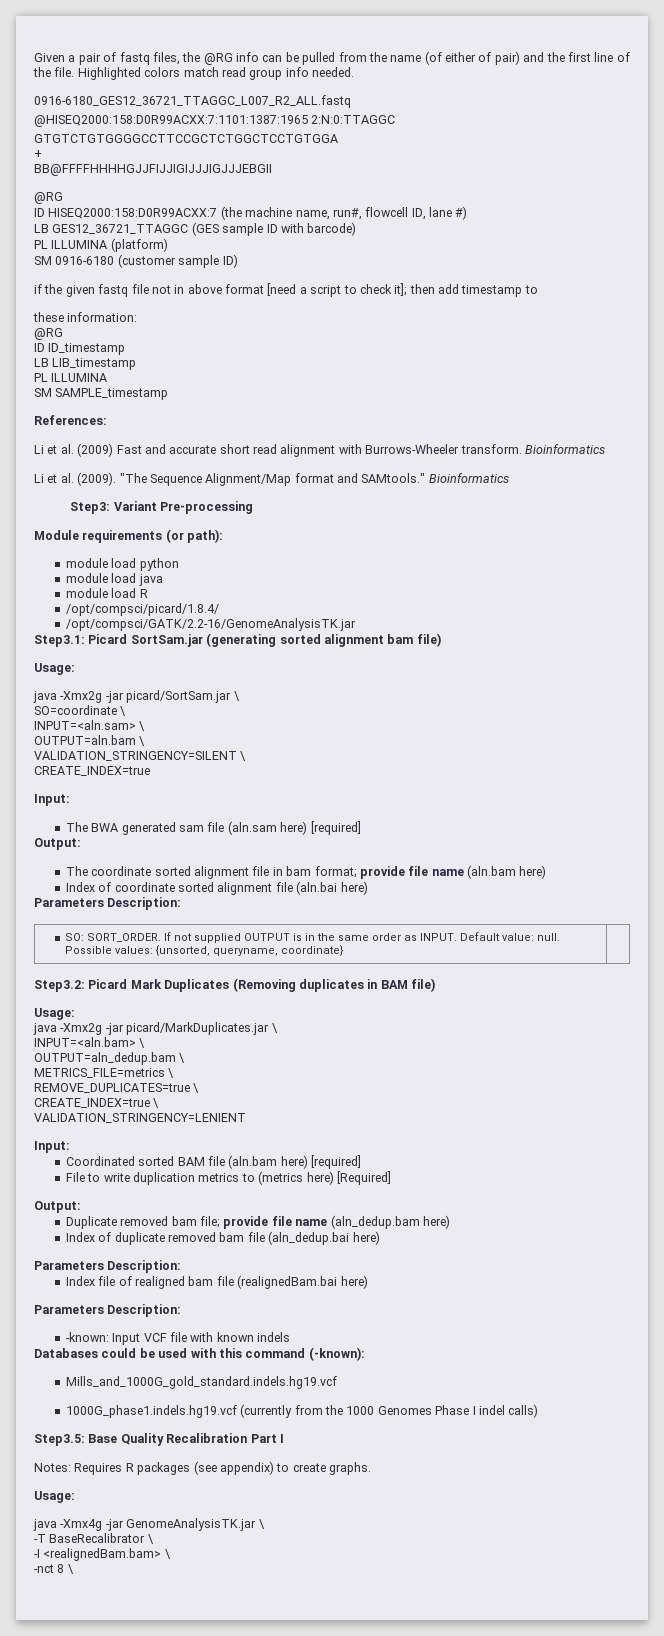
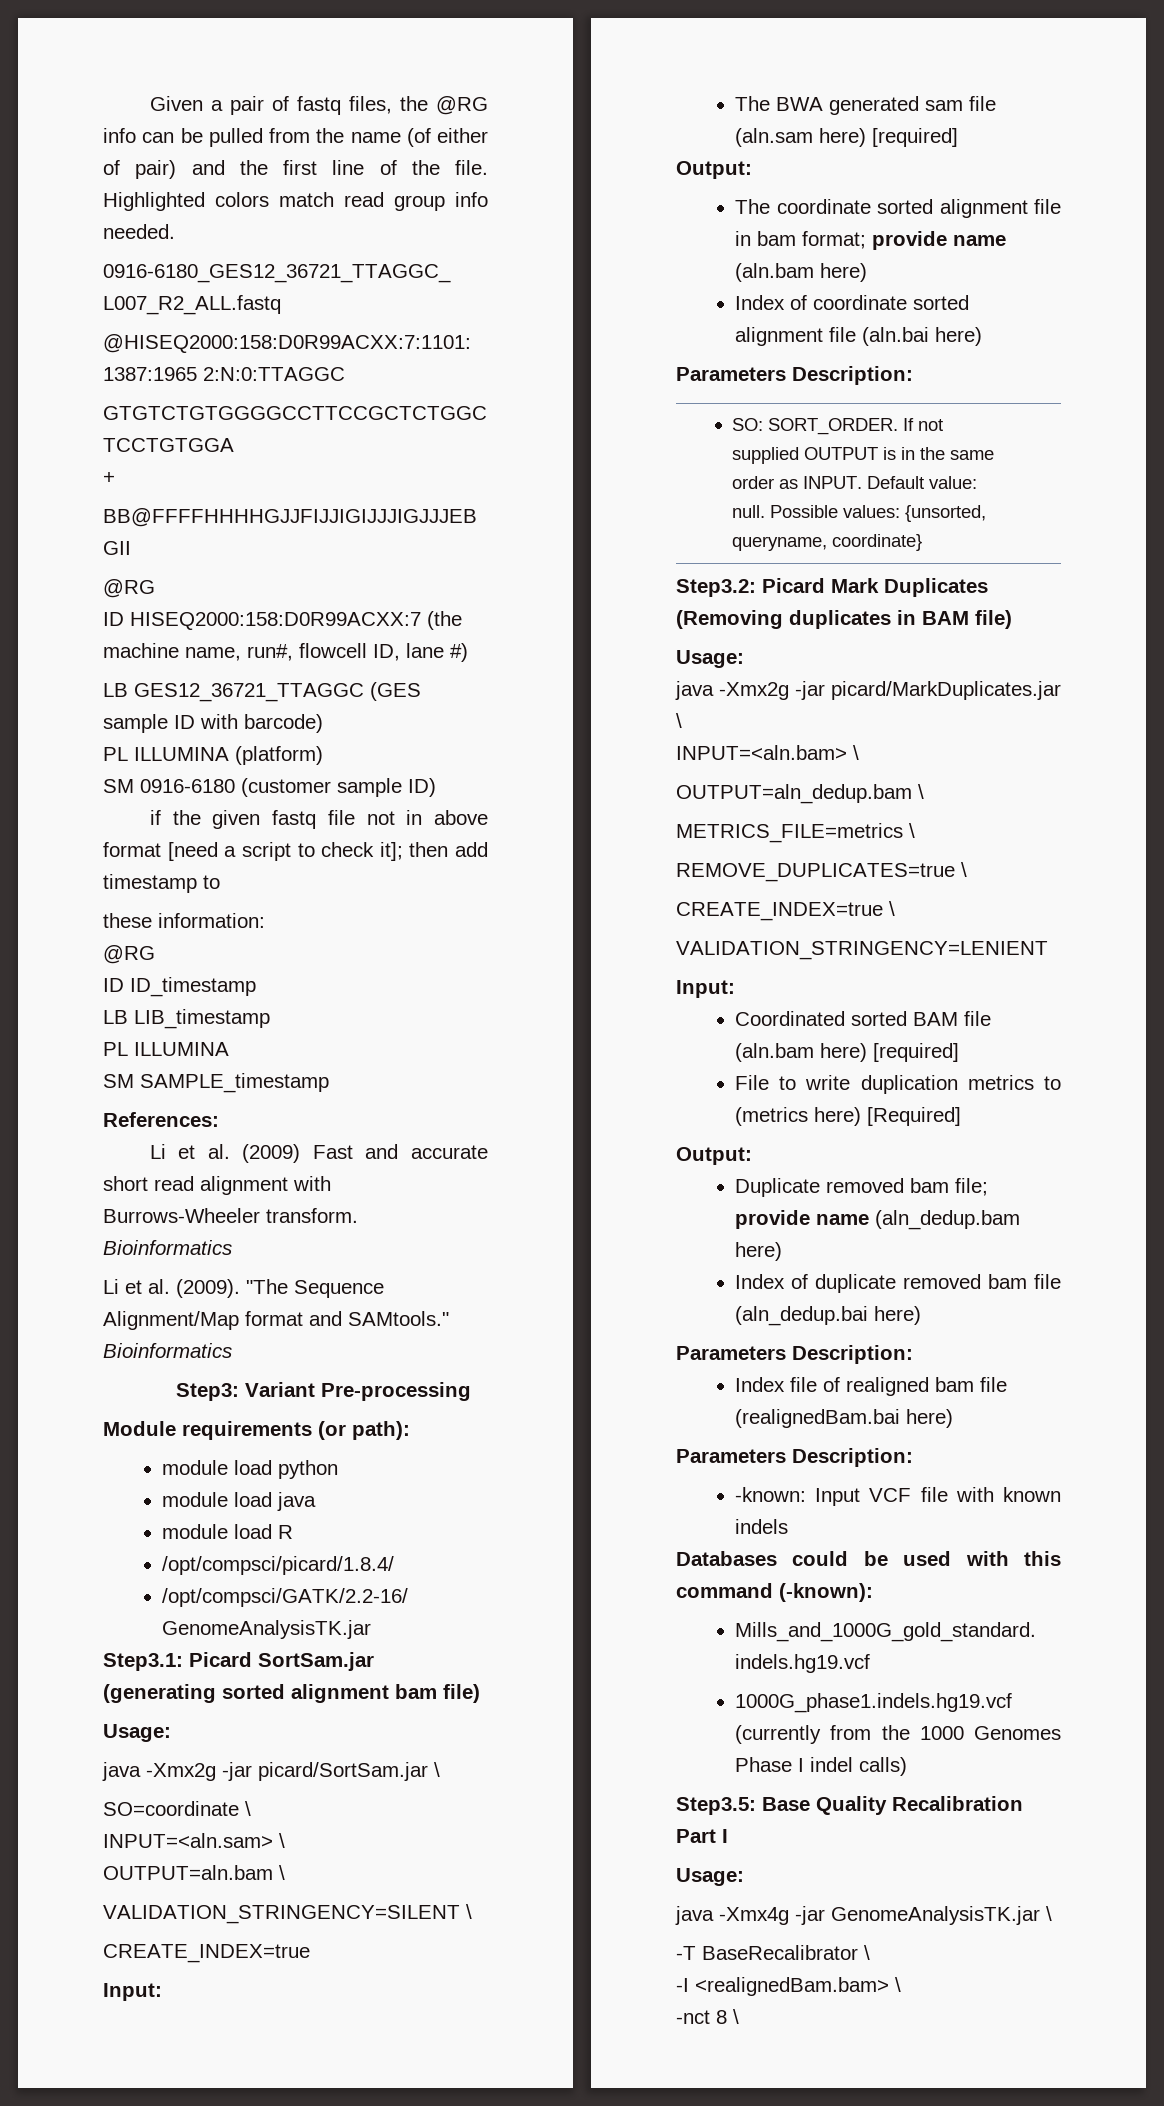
- The coordinate sorted alignment file in bam format; provide file name (aln.bam here)
+ The coordinate sorted alignment file in bam format; provide name (aln.bam here)
- Duplicate removed bam file; provide file name (aln_dedup.bam here)
+ Duplicate removed bam file; provide name (aln_dedup.bam here)
- Notes: Requires R packages (see appendix) to create graphs.

